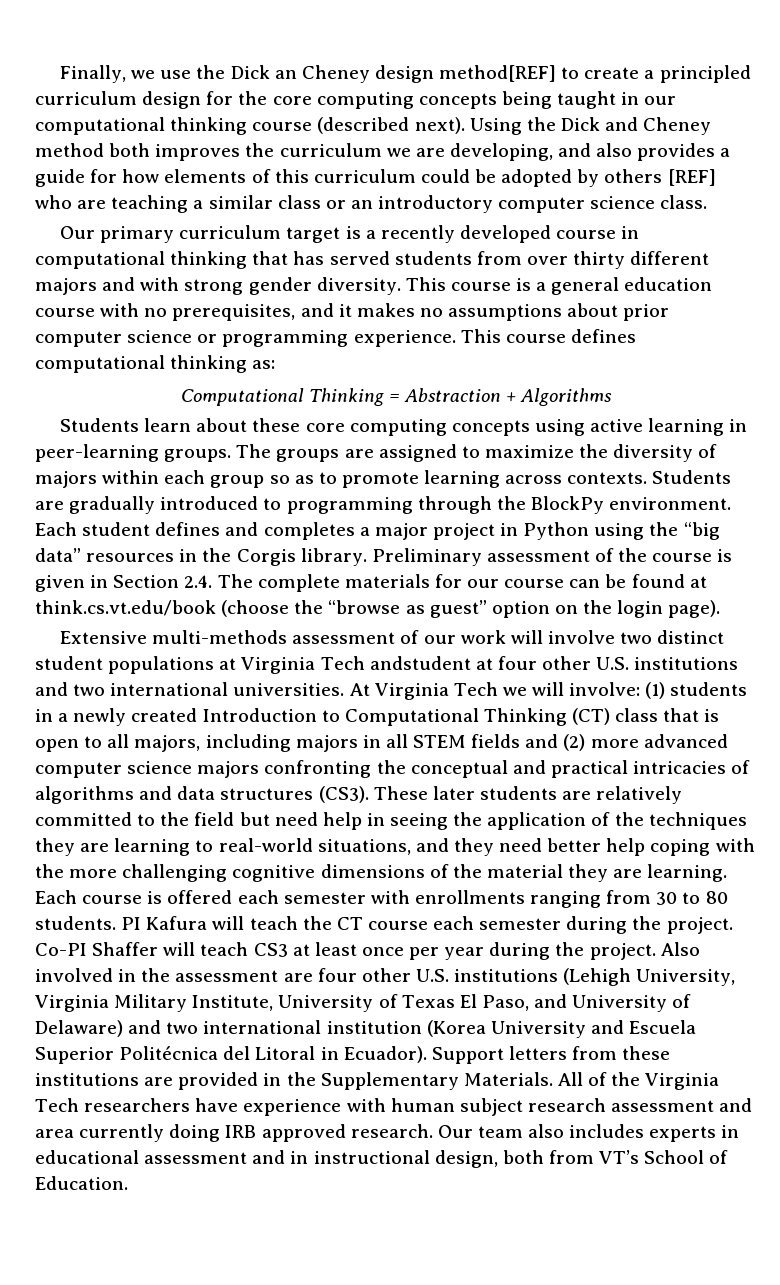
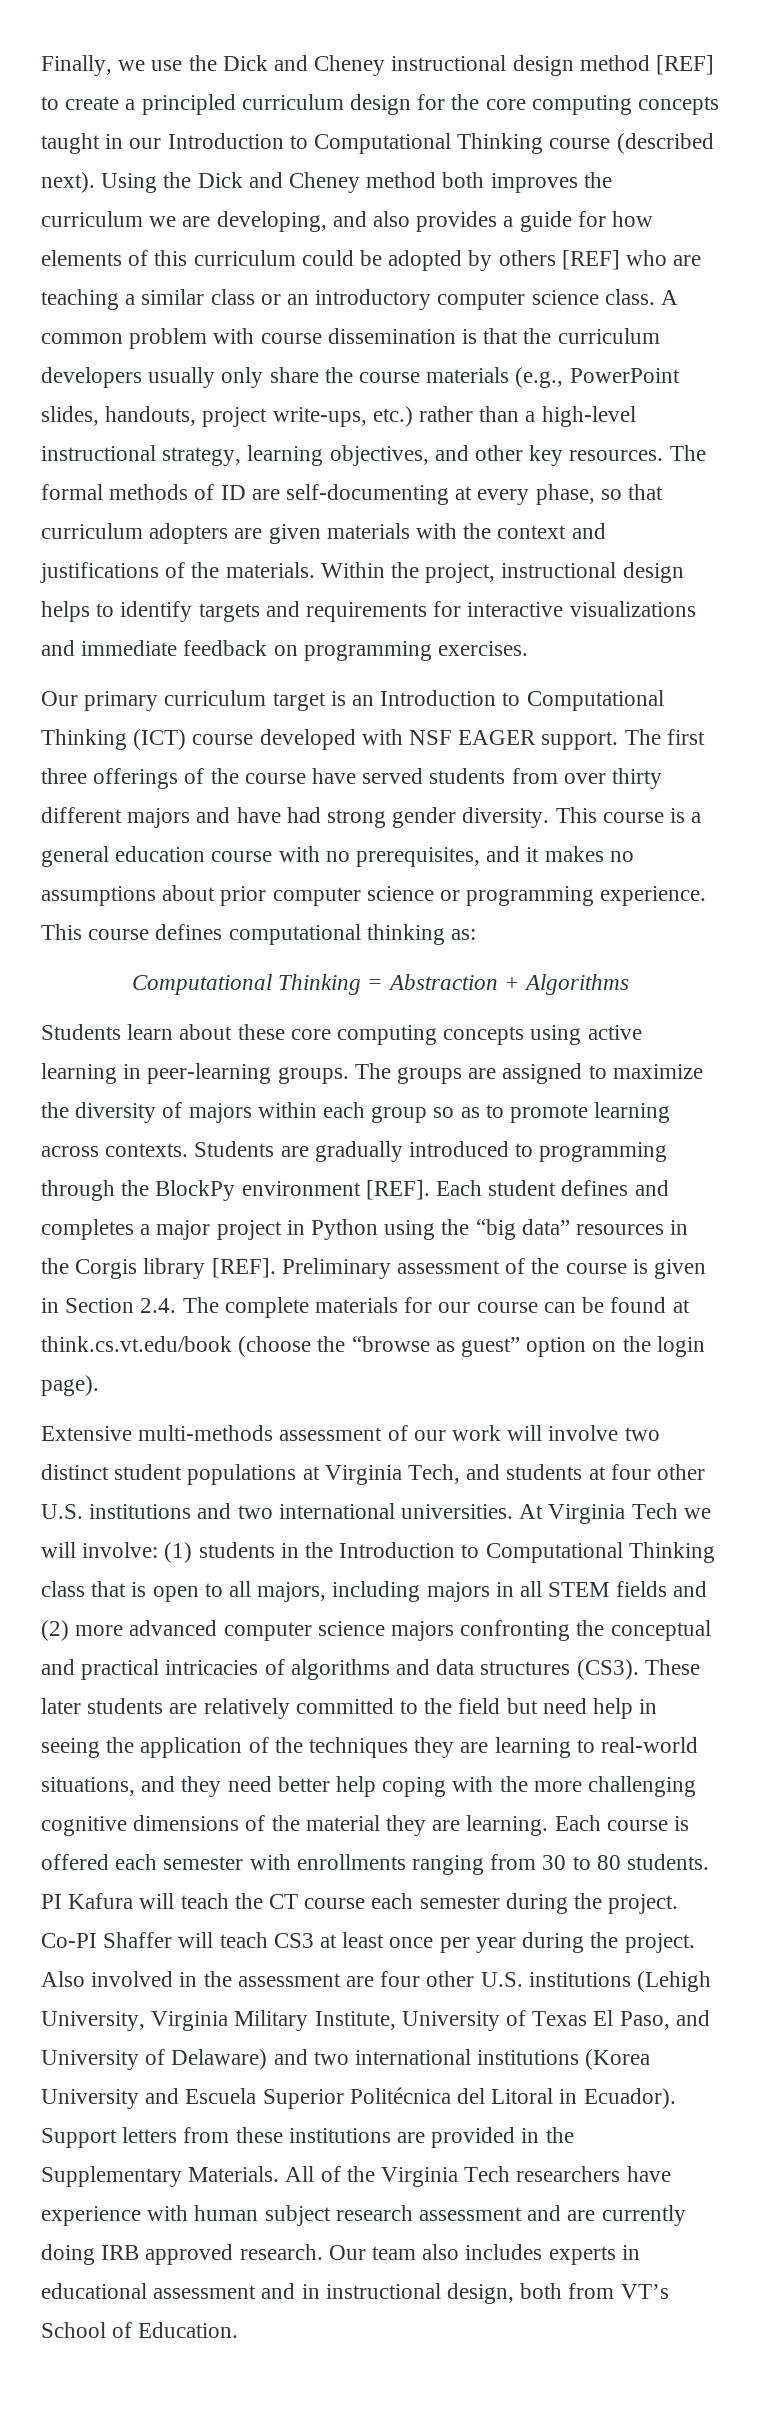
- Finally, we use the Dick an Cheney design method[REF] to create a principled curriculum design for the core computing concepts being taught in our computational thinking course (described next).
+ Finally, we use the Dick and Cheney instructional design method [REF] to create a principled curriculum design for the core computing concepts taught in our Introduction to Computational Thinking course (described next).
+ A common problem with course dissemination is that the curriculum developers usually only share the course materials (e.g., PowerPoint slides, handouts, project write-ups, etc.) rather than a high-level instructional strategy, learning objectives, and other key resources. The formal methods of ID are self-documenting at every phase, so that curriculum adopters are given materials with the context and justifications of the materials. Within the project, instructional design helps to identify targets and requirements for interactive visualizations and immediate feedback on programming exercises.
- Our primary curriculum target is a recently developed course in computational thinking that has served students from over thirty different majors and with strong gender diversity.
+ Our primary curriculum target is an Introduction to Computational Thinking (ICT) course developed with NSF EAGER support. The first three offerings of the course have served students from over thirty different majors and have had strong gender diversity.
- Students are gradually introduced to programming through the BlockPy environment.
+ Students are gradually introduced to programming through the BlockPy environment [REF].
- Each student defines and completes a major project in Python using the “big data” resources in the Corgis library.
+ Each student defines and completes a major project in Python using the “big data” resources in the Corgis library [REF].
- Extensive multi-methods assessment of our work will involve two distinct student populations at Virginia Tech andstudent at four other U.S. institutions and two international universities.
+ Extensive multi-methods assessment of our work will involve two distinct student populations at Virginia Tech, and students at four other U.S. institutions and two international universities.
- At Virginia Tech we will involve: (1) students in a newly created Introduction to Computational Thinking (CT) class that is open to all majors, including majors in all STEM fields and (2) more advanced computer science majors confronting the conceptual and practical intricacies of algorithms and data structures (CS3).
+ At Virginia Tech we will involve: (1) students in the Introduction to Computational Thinking class that is open to all majors, including majors in all STEM fields and (2) more advanced computer science majors confronting the conceptual and practical intricacies of algorithms and data structures (CS3).
- Also involved in the assessment are four other U.S. institutions (Lehigh University, Virginia Military Institute, University of Texas El Paso, and University of Delaware) and two international institution (Korea University and Escuela Superior Politécnica del Litoral in Ecuador).
+ Also involved in the assessment are four other U.S. institutions (Lehigh University, Virginia Military Institute, University of Texas El Paso, and University of Delaware) and two international institutions (Korea University and Escuela Superior Politécnica del Litoral in Ecuador).
- All of the Virginia Tech researchers have experience with human subject research assessment and area currently doing IRB approved research.
+ All of the Virginia Tech researchers have experience with human subject research assessment and are currently doing IRB approved research.

